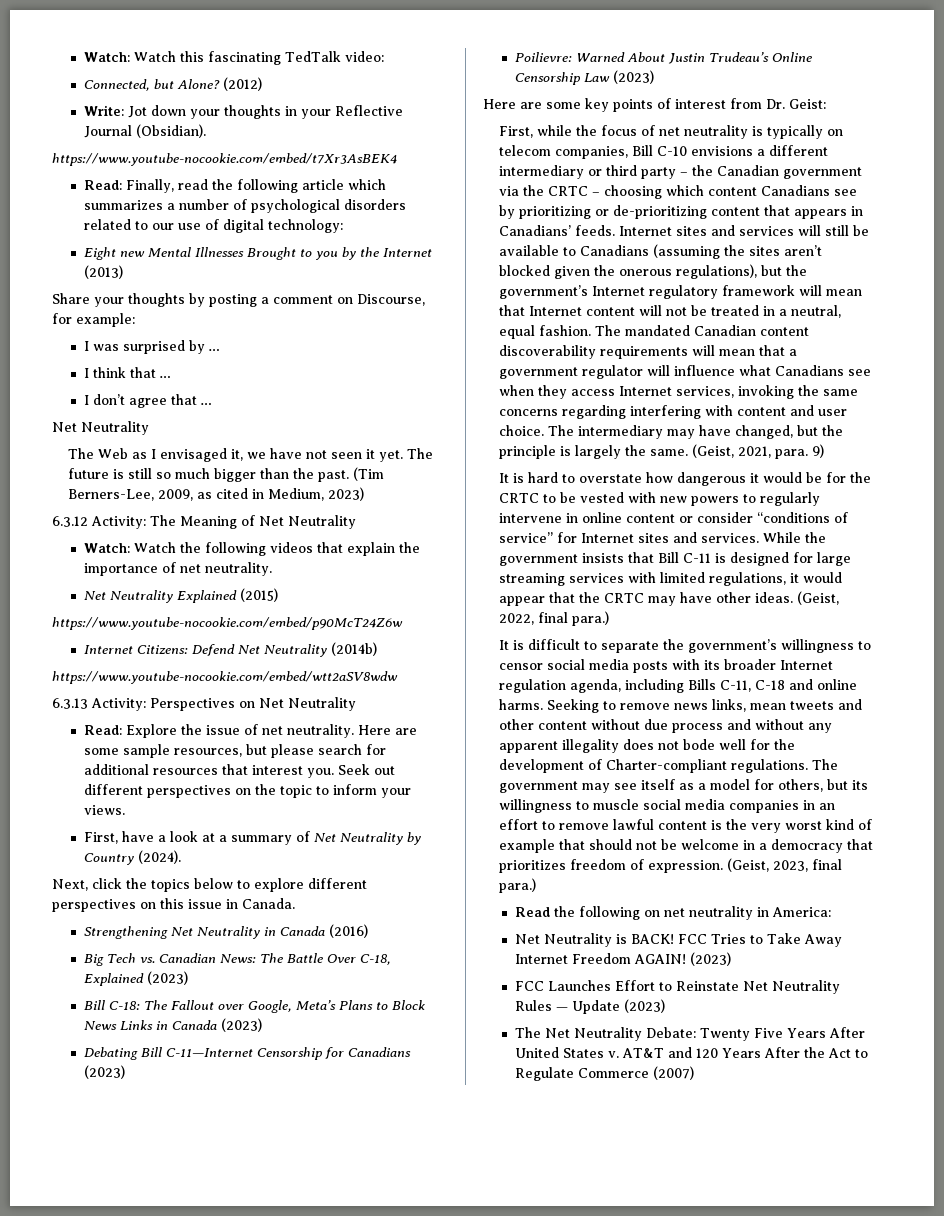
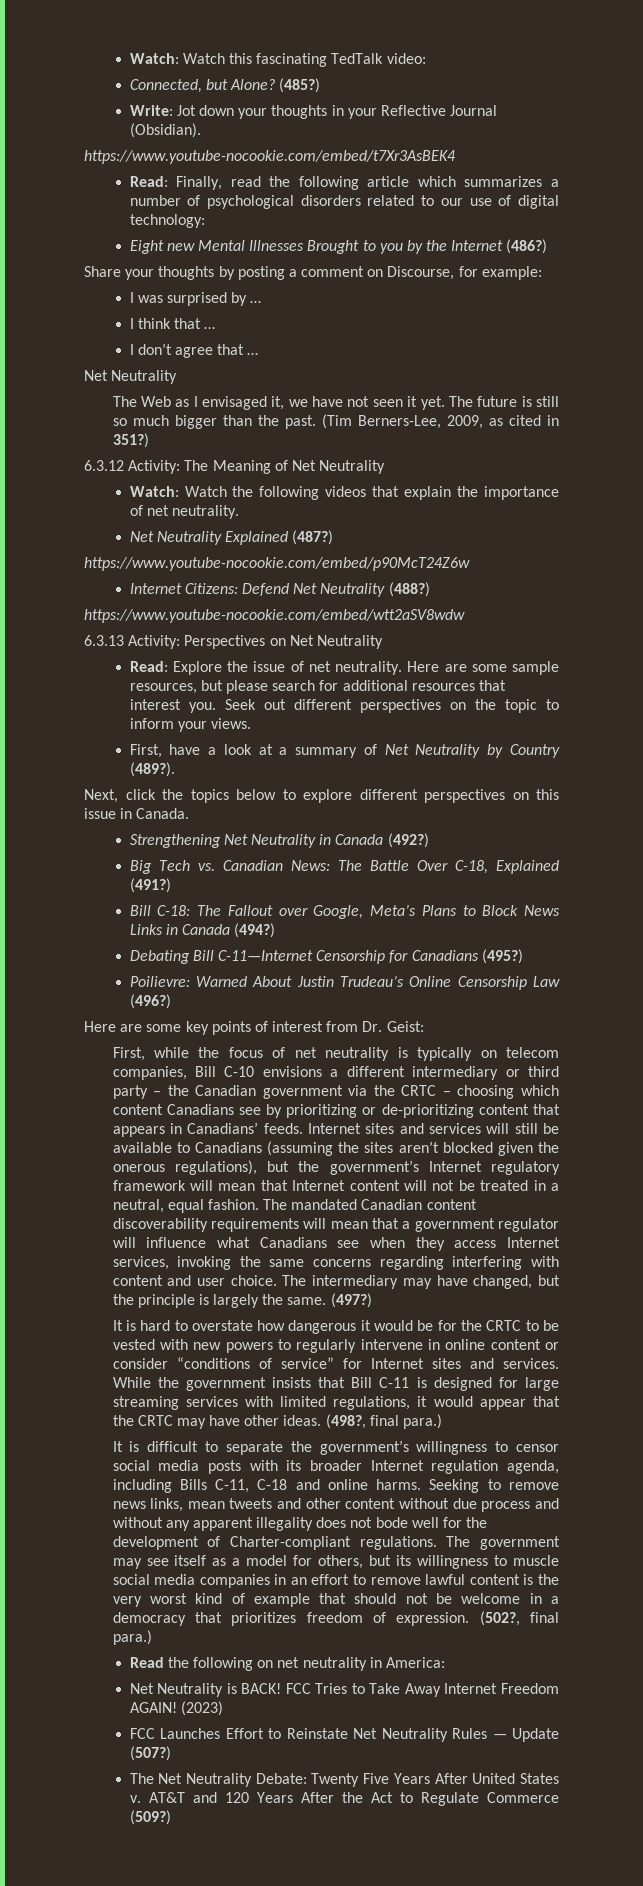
- (2012)
+ (485?)
- Eight new Mental Illnesses Brought to you by the Internet (2013)
+ Eight new Mental Illnesses Brought to you by the Internet (486?)
- (Tim Berners-Lee, 2009, as cited in Medium, 2023)
+ (Tim Berners-Lee, 2009, as cited in 351?)
- Net Neutrality Explained (2015)
+ Net Neutrality Explained (487?)
- Internet Citizens: Defend Net Neutrality (2014b)
+ Internet Citizens: Defend Net Neutrality (488?)
- First, have a look at a summary of Net Neutrality by Country (2024).
+ First, have a look at a summary of Net Neutrality by Country (489?).
- Strengthening Net Neutrality in Canada (2016)
+ Strengthening Net Neutrality in Canada (492?)
- Big Tech vs. Canadian News: The Battle Over C-18, Explained (2023)
+ Big Tech vs. Canadian News: The Battle Over C-18, Explained (491?)
- Bill C-18: The Fallout over Google, Meta’s Plans to Block News Links in Canada (2023)
+ Bill C-18: The Fallout over Google, Meta’s Plans to Block News Links in Canada (494?)
- Debating Bill C-11—Internet Censorship for Canadians (2023)
+ Debating Bill C-11—Internet Censorship for Canadians (495?)
- Poilievre: Warned About Justin Trudeau’s Online Censorship Law (2023)
+ Poilievre: Warned About Justin Trudeau’s Online Censorship Law (496?)
- (Geist, 2021, para. 9)
+ (497?)
- (Geist, 2022, final para.)
+ (498?, final para.)
- (Geist, 2023, final para.)
+ (502?, final para.)
- FCC Launches Effort to Reinstate Net Neutrality Rules — Update (2023)
+ FCC Launches Effort to Reinstate Net Neutrality Rules — Update (507?)
- AT&T and 120 Years After the Act to Regulate Commerce (2007)
+ AT&T and 120 Years After the Act to Regulate Commerce (509?)

